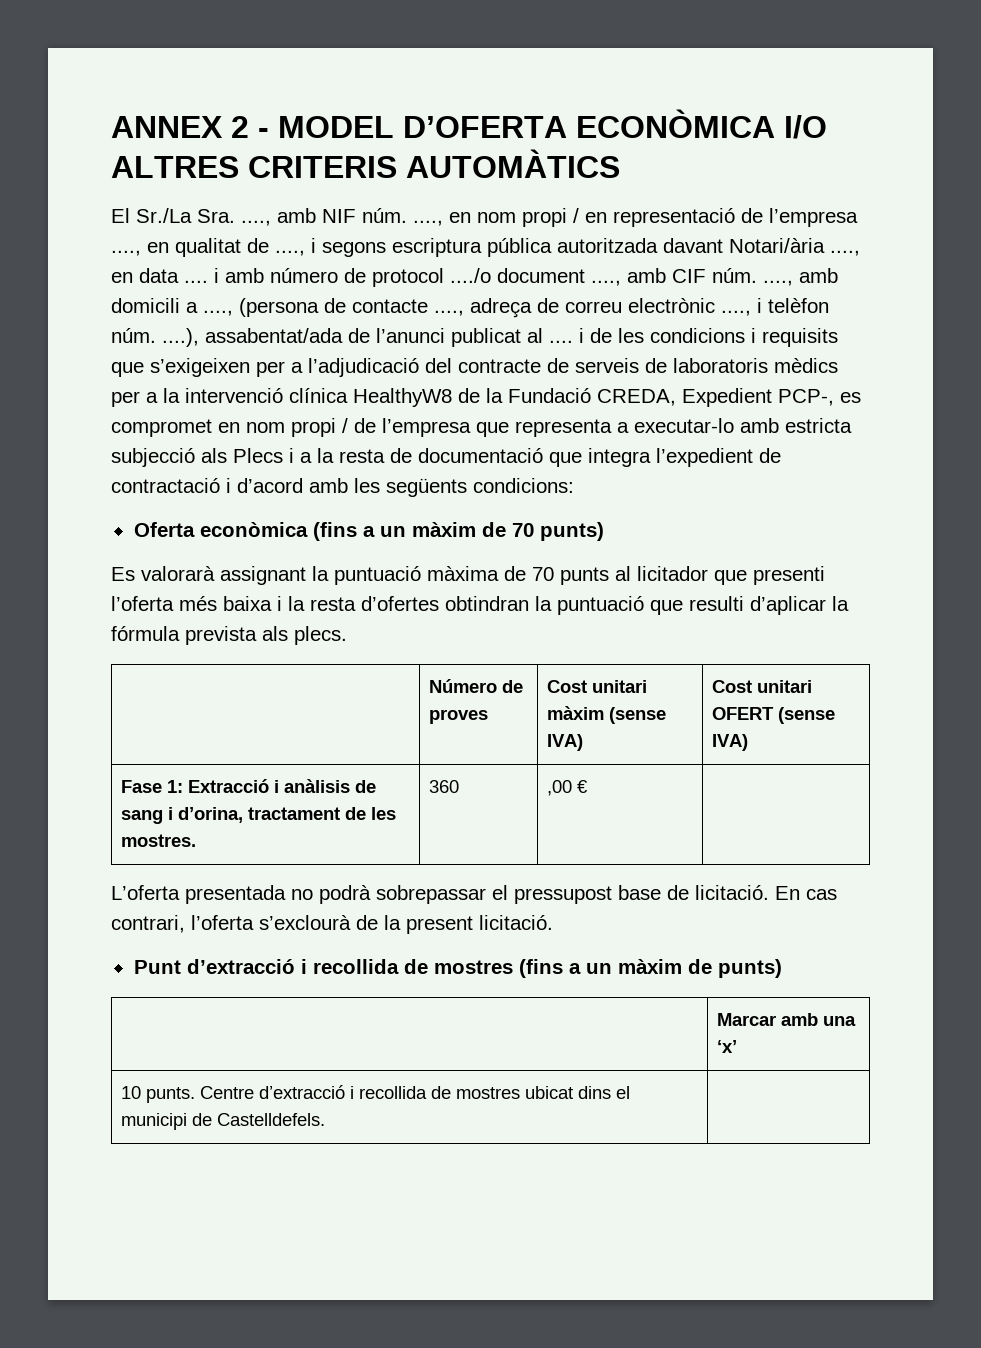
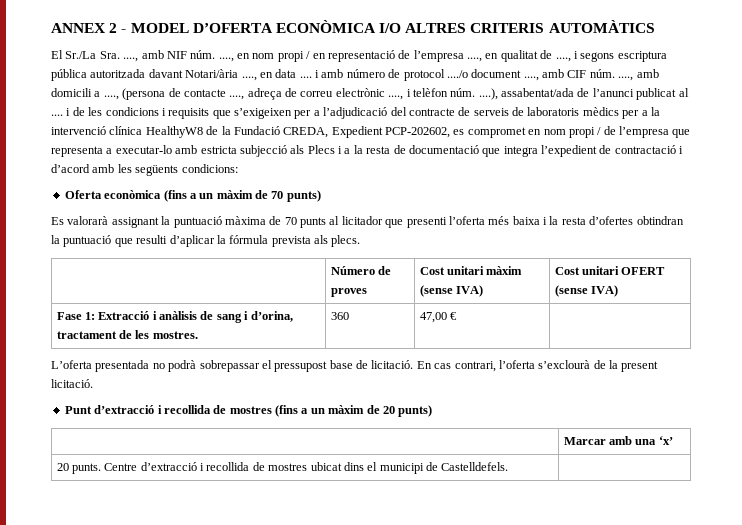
- El Sr./La Sra. ...., amb NIF núm. ...., en nom propi / en representació de l’empresa ...., en qualitat de ...., i segons escriptura pública autoritzada davant Notari/ària ...., en data .... i amb número de protocol ..../o document ...., amb CIF núm. ...., amb domicili a ...., (persona de contacte ...., adreça de correu electrònic ...., i telèfon núm. ....), assabentat/ada de l’anunci publicat al .... i de les condicions i requisits que s’exigeixen per a l’adjudicació del contracte de serveis de laboratoris mèdics per a la intervenció clínica HealthyW8 de la Fundació CREDA, Expedient PCP-, es compromet en nom propi / de l’empresa que representa a executar-lo amb estricta subjecció als Plecs i a la resta de documentació que integra l’expedient de contractació i d’acord amb les següents condicions:
+ El Sr./La Sra. ...., amb NIF núm. ...., en nom propi / en representació de l’empresa ...., en qualitat de ...., i segons escriptura pública autoritzada davant Notari/ària ...., en data .... i amb número de protocol ..../o document ...., amb CIF núm. ...., amb domicili a ...., (persona de contacte ...., adreça de correu electrònic ...., i telèfon núm. ....), assabentat/ada de l’anunci publicat al .... i de les condicions i requisits que s’exigeixen per a l’adjudicació del contracte de serveis de laboratoris mèdics per a la intervenció clínica HealthyW8 de la Fundació CREDA, Expedient PCP-202602, es compromet en nom propi / de l’empresa que representa a executar-lo amb estricta subjecció als Plecs i a la resta de documentació que integra l’expedient de contractació i d’acord amb les següents condicions:
- Fase 1: Extracció i anàlisis de sang i d’orina, tractament de les mostres. | 360 | ,00 € |
+ Fase 1: Extracció i anàlisis de sang i d’orina, tractament de les mostres. | 360 | 47,00 € |
- Punt d’extracció i recollida de mostres (fins a un màxim de punts)
+ Punt d’extracció i recollida de mostres (fins a un màxim de 20 punts)
- 10 punts. Centre d’extracció i recollida de mostres ubicat dins el municipi de Castelldefels. |
+ 20 punts. Centre d’extracció i recollida de mostres ubicat dins el municipi de Castelldefels. |

